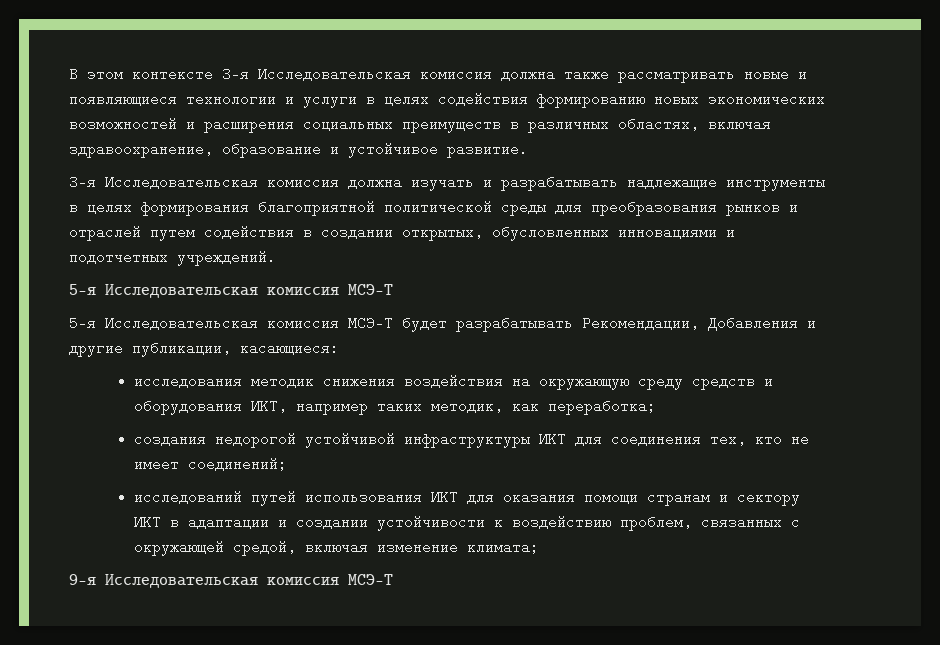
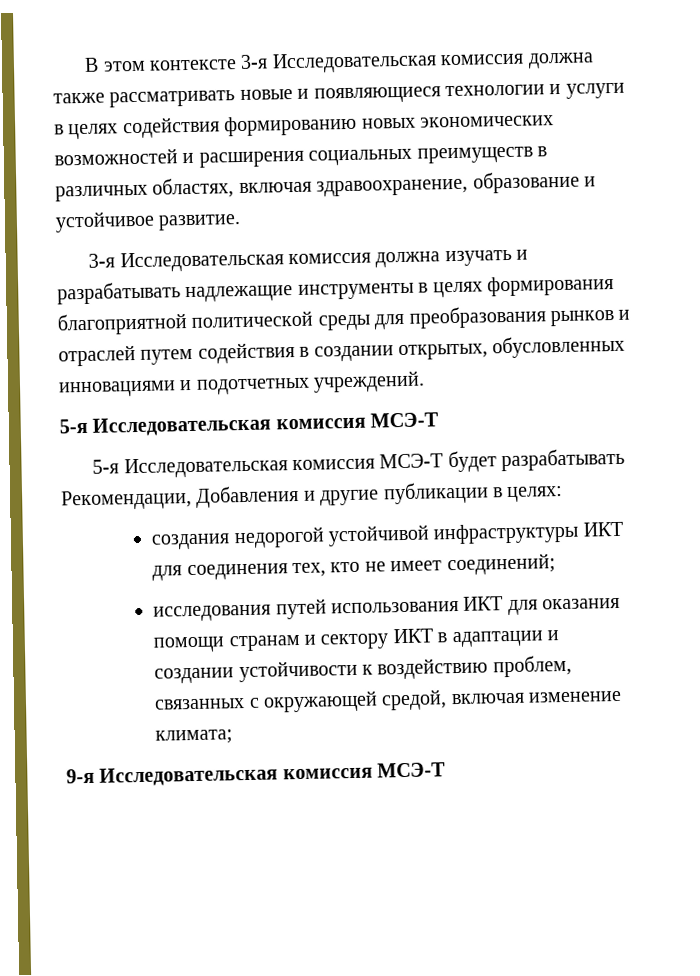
- 5-я Исследовательская комиссия МСЭ-Т будет разрабатывать Рекомендации, Добавления и другие публикации, касающиеся:
- исследования методик снижения воздействия на окружающую среду средств и оборудования ИКТ, например таких методик, как переработка;
+ 5-я Исследовательская комиссия МСЭ-Т будет разрабатывать Рекомендации, Добавления и другие публикации в целях:
- исследований путей использования ИКТ для оказания помощи странам и сектору ИКТ в адаптации и создании устойчивости к воздействию проблем, связанных с окружающей средой, включая изменение климата;
+ исследования путей использования ИКТ для оказания помощи странам и сектору ИКТ в адаптации и создании устойчивости к воздействию проблем, связанных с окружающей средой, включая изменение климата;

